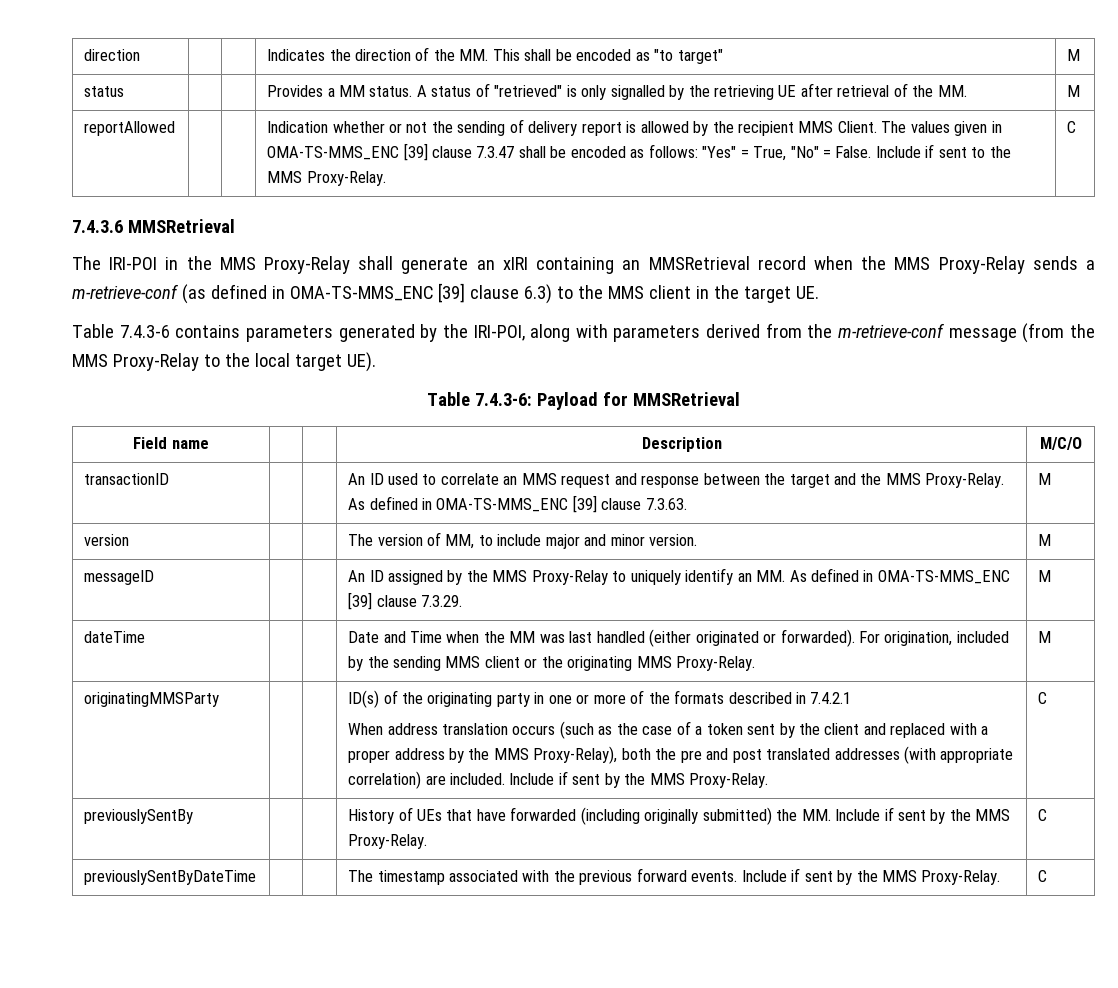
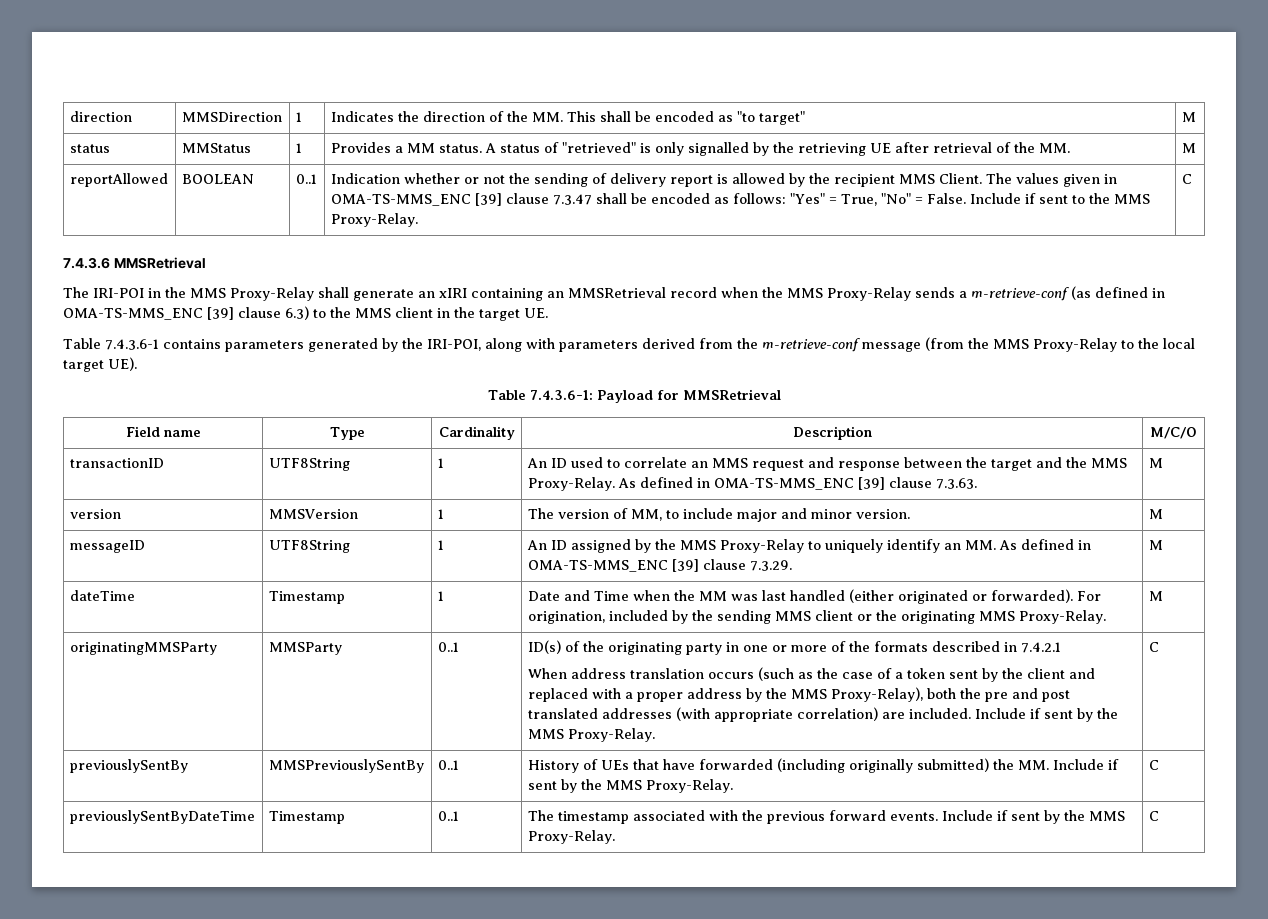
- direction | | | Indicates the direction of the MM. This shall be encoded as "to target" | M
+ direction | MMSDirection | 1 | Indicates the direction of the MM. This shall be encoded as "to target" | M
- status | | | Provides a MM status. A status of "retrieved" is only signalled by the retrieving UE after retrieval of the MM. | M
+ status | MMStatus | 1 | Provides a MM status. A status of "retrieved" is only signalled by the retrieving UE after retrieval of the MM. | M
+ BOOLEAN | 0..1
- Table 7.4.3-6 contains parameters generated by the IRI-POI, along with parameters derived from the m-retrieve-conf message (from the MMS Proxy-Relay to the local target UE).
+ Table 7.4.3.6-1 contains parameters generated by the IRI-POI, along with parameters derived from the m-retrieve-conf message (from the MMS Proxy-Relay to the local target UE).
- Table 7.4.3-6: Payload for MMSRetrieval
+ Table 7.4.3.6-1: Payload for MMSRetrieval
- Field name | | | Description | M/C/O
+ Field name | Type | Cardinality | Description | M/C/O
- transactionID | | | An ID used to correlate an MMS request and response between the target and the MMS Proxy-Relay. As defined in OMA-TS-MMS_ENC [39] clause 7.3.63. | M
+ transactionID | UTF8String | 1 | An ID used to correlate an MMS request and response between the target and the MMS Proxy-Relay. As defined in OMA-TS-MMS_ENC [39] clause 7.3.63. | M
- version | | | The version of MM, to include major and minor version. | M
+ version | MMSVersion | 1 | The version of MM, to include major and minor version. | M
- messageID | | | An ID assigned by the MMS Proxy-Relay to uniquely identify an MM. As defined in OMA-TS-MMS_ENC [39] clause 7.3.29. | M
+ messageID | UTF8String | 1 | An ID assigned by the MMS Proxy-Relay to uniquely identify an MM. As defined in OMA-TS-MMS_ENC [39] clause 7.3.29. | M
- dateTime | | | Date and Time when the MM was last handled (either originated or forwarded). For origination, included by the sending MMS client or the originating MMS Proxy-Relay. | M
+ dateTime | Timestamp | 1 | Date and Time when the MM was last handled (either originated or forwarded). For origination, included by the sending MMS client or the originating MMS Proxy-Relay. | M
+ MMSParty | 0..1
- previouslySentBy | | | History of UEs that have forwarded (including originally submitted) the MM. Include if sent by the MMS Proxy-Relay. | C
+ previouslySentBy | MMSPreviouslySentBy | 0..1 | History of UEs that have forwarded (including originally submitted) the MM. Include if sent by the MMS Proxy-Relay. | C
- previouslySentByDateTime | | | The timestamp associated with the previous forward events. Include if sent by the MMS Proxy-Relay. | C
+ previouslySentByDateTime | Timestamp | 0..1 | The timestamp associated with the previous forward events. Include if sent by the MMS Proxy-Relay. | C

